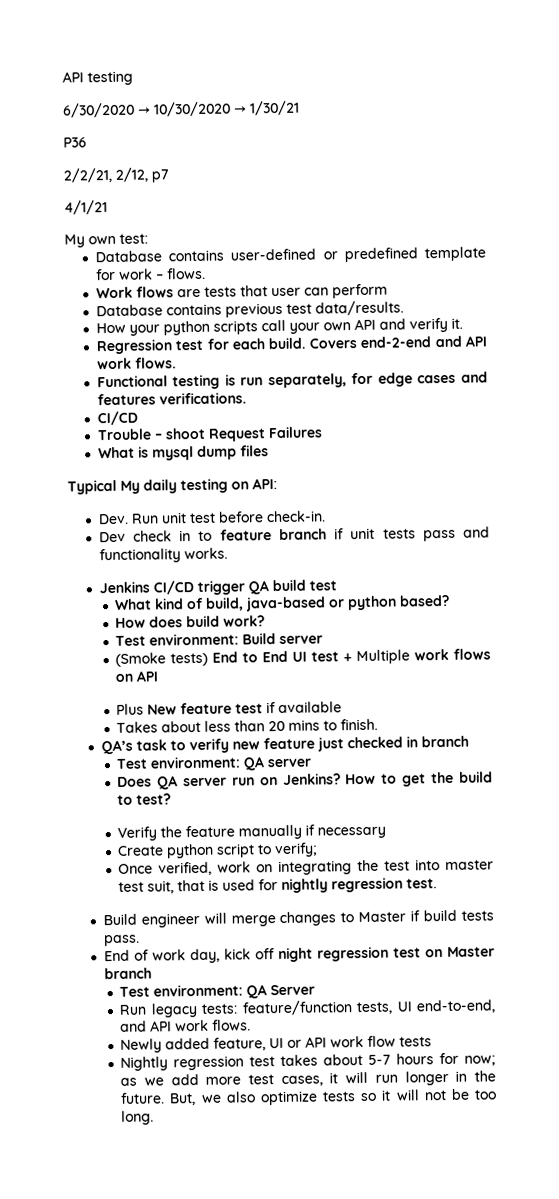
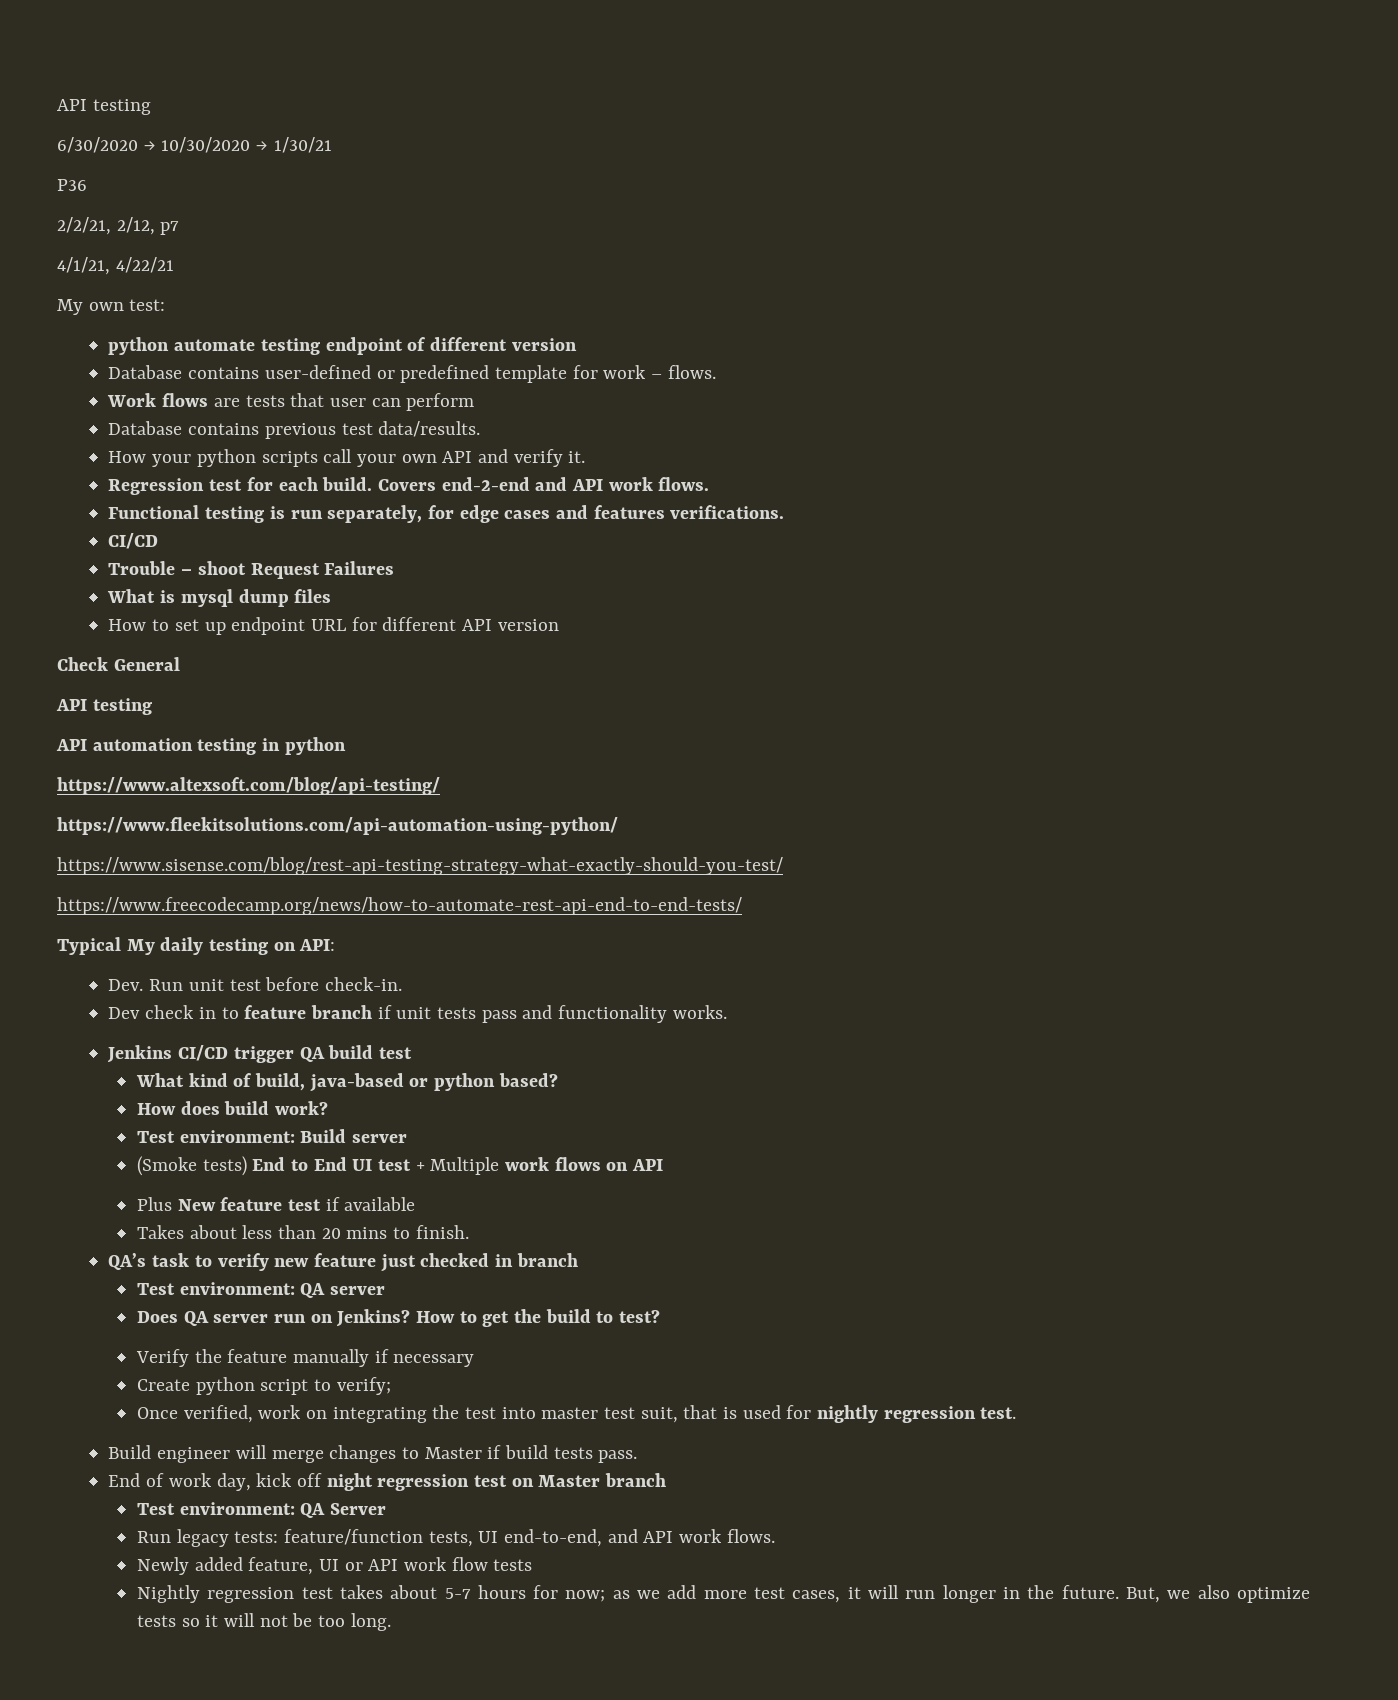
- 4/1/21
+ 4/1/21, 4/22/21
+ python automate testing endpoint of different version
+ How to set up endpoint URL for different API version
+ Check General
+ API testing
+ API automation testing in python
+ https://www.altexsoft.com/blog/api-testing/
+ https://www.fleekitsolutions.com/api-automation-using-python/
+ https://www.sisense.com/blog/rest-api-testing-strategy-what-exactly-should-you-test/
+ https://www.freecodecamp.org/news/how-to-automate-rest-api-end-to-end-tests/

